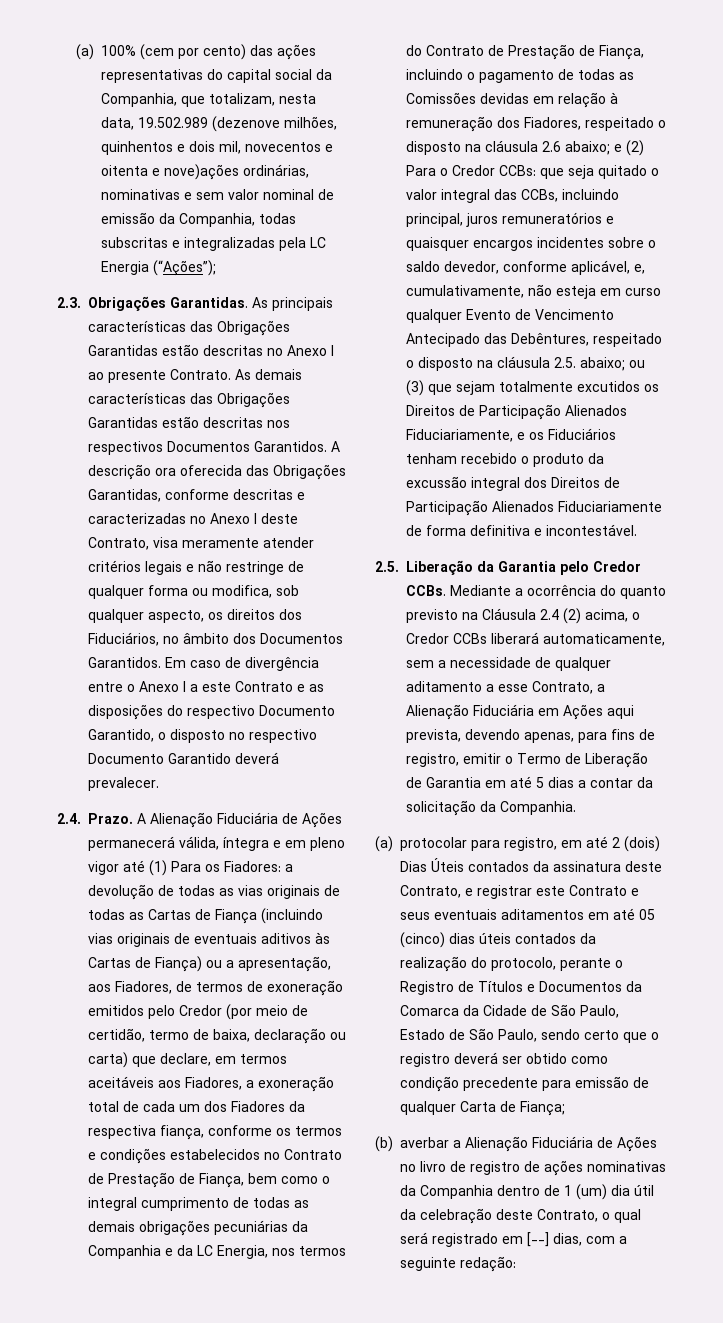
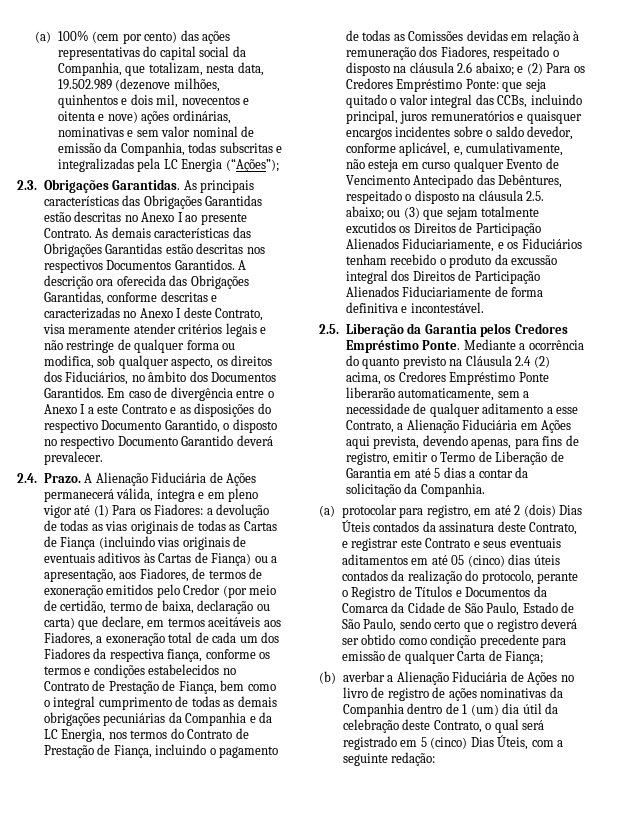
- (a) 100% (cem por cento) das ações representativas do capital social da Companhia, que totalizam, nesta data, 19.502.989 (dezenove milhões, quinhentos e dois mil, novecentos e oitenta e nove)ações ordinárias, nominativas e sem valor nominal de emissão da Companhia, todas subscritas e integralizadas pela LC Energia (“Ações”);
+ (a) 100% (cem por cento) das ações representativas do capital social da Companhia, que totalizam, nesta data, 19.502.989 (dezenove milhões, quinhentos e dois mil, novecentos e oitenta e nove) ações ordinárias, nominativas e sem valor nominal de emissão da Companhia, todas subscritas e integralizadas pela LC Energia (“Ações”);
- e (2) Para o Credor CCBs:
+ e (2) Para os Credores Empréstimo Ponte:
- 2.5. Liberação da Garantia pelo Credor CCBs.
+ 2.5. Liberação da Garantia pelos Credores Empréstimo Ponte.
- Mediante a ocorrência do quanto previsto na Cláusula 2.4 (2) acima, o Credor CCBs liberará automaticamente, sem a necessidade de qualquer aditamento a esse Contrato, a Alienação Fiduciária em Ações aqui prevista, devendo apenas, para fins de registro, emitir o Termo de Liberação de Garantia em até 5 dias a contar da solicitação da Companhia.
+ Mediante a ocorrência do quanto previsto na Cláusula 2.4 (2) acima, os Credores Empréstimo Ponte liberarão automaticamente, sem a necessidade de qualquer aditamento a esse Contrato, a Alienação Fiduciária em Ações aqui prevista, devendo apenas, para fins de registro, emitir o Termo de Liberação de Garantia em até 5 dias a contar da solicitação da Companhia.
- (b) averbar a Alienação Fiduciária de Ações no livro de registro de ações nominativas da Companhia dentro de 1 (um) dia útil da celebração deste Contrato, o qual será registrado em [--] dias, com a seguinte redação:
+ (b) averbar a Alienação Fiduciária de Ações no livro de registro de ações nominativas da Companhia dentro de 1 (um) dia útil da celebração deste Contrato, o qual será registrado em 5 (cinco) Dias Úteis, com a seguinte redação:

